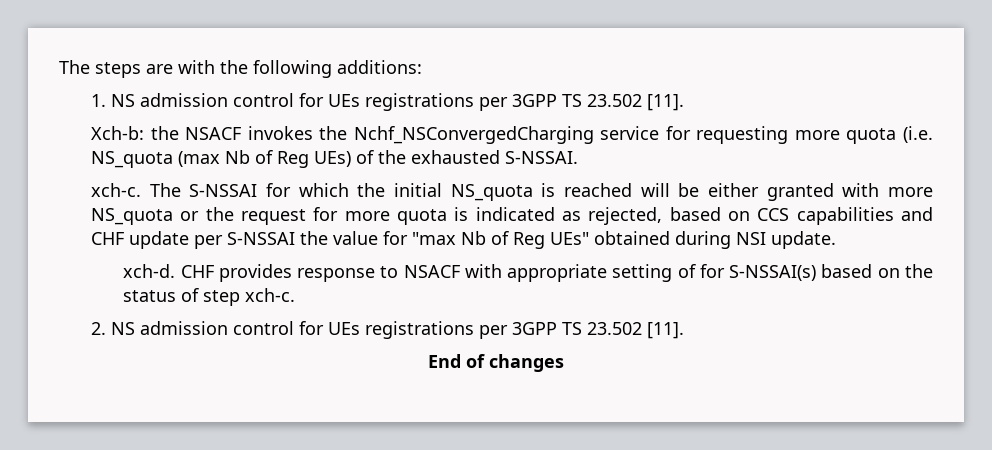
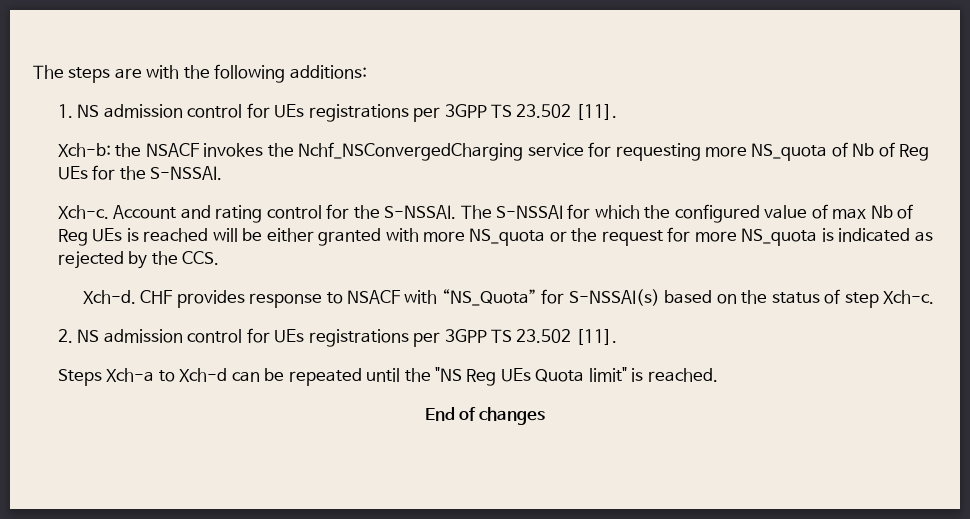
- Xch-b: the NSACF invokes the Nchf_NSConvergedCharging service for requesting more quota (i.e. NS_quota (max Nb of Reg UEs) of the exhausted S-NSSAI.
- xch-c.
+ Xch-b: the NSACF invokes the Nchf_NSConvergedCharging service for requesting more NS_quota of Nb of Reg UEs for the S-NSSAI.
+ Xch-c. Account and rating control for the S-NSSAI.
- The S-NSSAI for which the initial NS_quota is reached will be either granted with more NS_quota or the request for more quota is indicated as rejected, based on CCS capabilities and CHF update per S-NSSAI the value for "max Nb of Reg UEs" obtained during NSI update.
- xch-d.
+ The S-NSSAI for which the configured value of max Nb of Reg UEs is reached will be either granted with more NS_quota or the request for more NS_quota is indicated as rejected by the CCS.
+ Xch-d.
- CHF provides response to NSACF with appropriate setting of for S-NSSAI(s) based on the status of step xch-c.
+ CHF provides response to NSACF with “NS_Quota” for S-NSSAI(s) based on the status of step Xch-c.
+ Steps Xch-a to Xch-d can be repeated until the "NS Reg UEs Quota limit" is reached.

